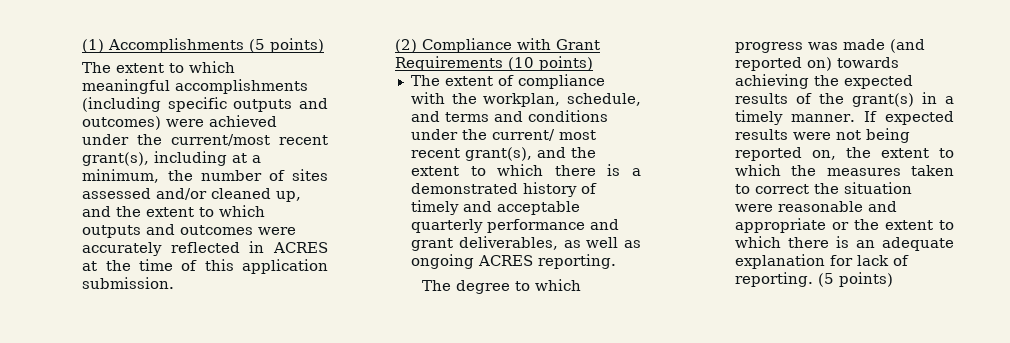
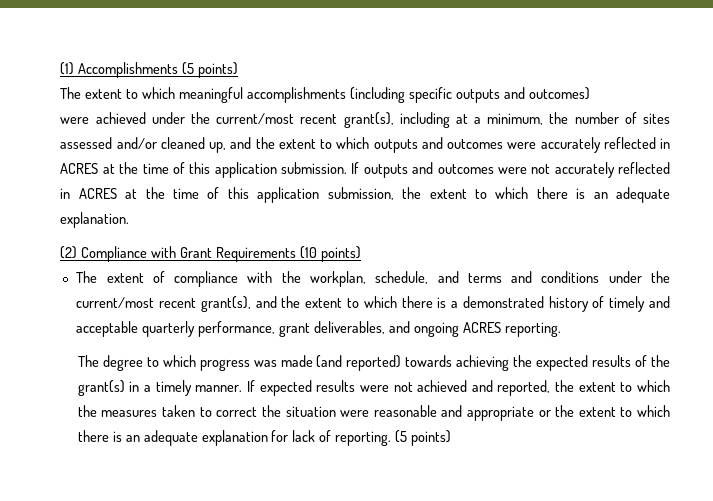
- The extent to which meaningful accomplishments (including specific outputs and outcomes) were achieved under the current/most recent grant(s), including at a minimum, the number of sites assessed and/or cleaned up, and the extent to which outputs and outcomes were accurately reflected in ACRES at the time of this application submission.
+ The extent to which meaningful accomplishments (including specific outputs and outcomes)
+ were achieved under the current/most recent grant(s), including at a minimum, the number of sites assessed and/or cleaned up, and the extent to which outputs and outcomes were accurately reflected in ACRES at the time of this application submission. If outputs and outcomes were not accurately reflected in ACRES at the time of this application submission, the extent to which there is an adequate explanation.
- The extent of compliance with the workplan, schedule, and terms and conditions under the current/ most recent grant(s), and the extent to which there is a demonstrated history of timely and acceptable quarterly performance and grant deliverables, as well as ongoing ACRES reporting.
+ The extent of compliance with the workplan, schedule, and terms and conditions under the current/most recent grant(s), and the extent to which there is a demonstrated history of timely and acceptable quarterly performance, grant deliverables, and ongoing ACRES reporting.
- The degree to which progress was made (and reported on) towards achieving the expected results of the grant(s) in a timely manner.
+ The degree to which progress was made (and reported) towards achieving the expected results of the grant(s) in a timely manner.
- If expected results were not being reported on, the extent to which the measures taken to correct the situation were reasonable and appropriate or the extent to which there is an adequate explanation for lack of reporting.
+ If expected results were not achieved and reported, the extent to which the measures taken to correct the situation were reasonable and appropriate or the extent to which there is an adequate explanation for lack of reporting.

